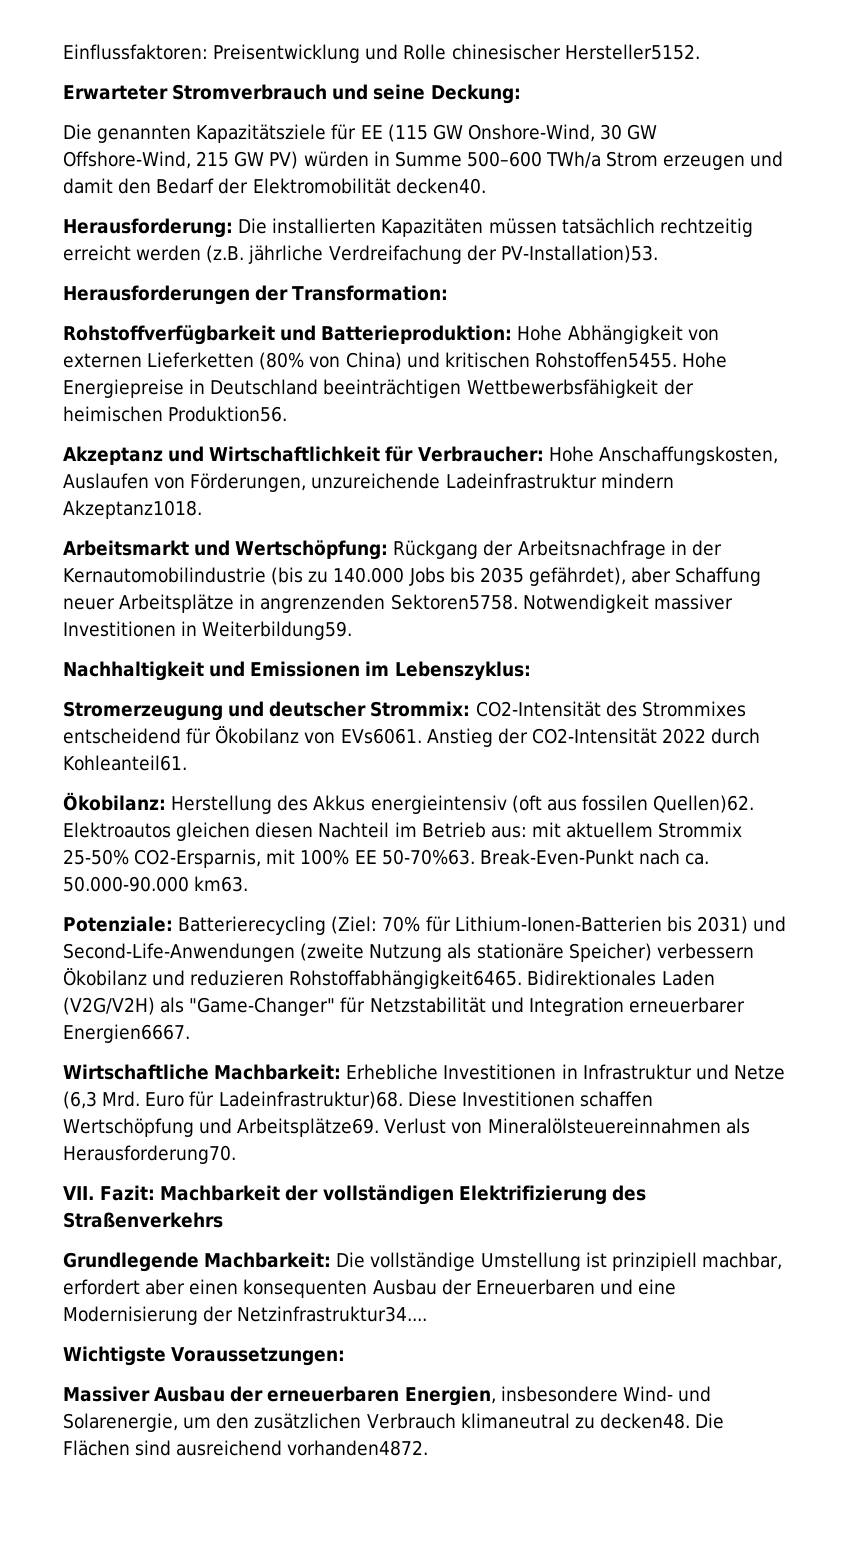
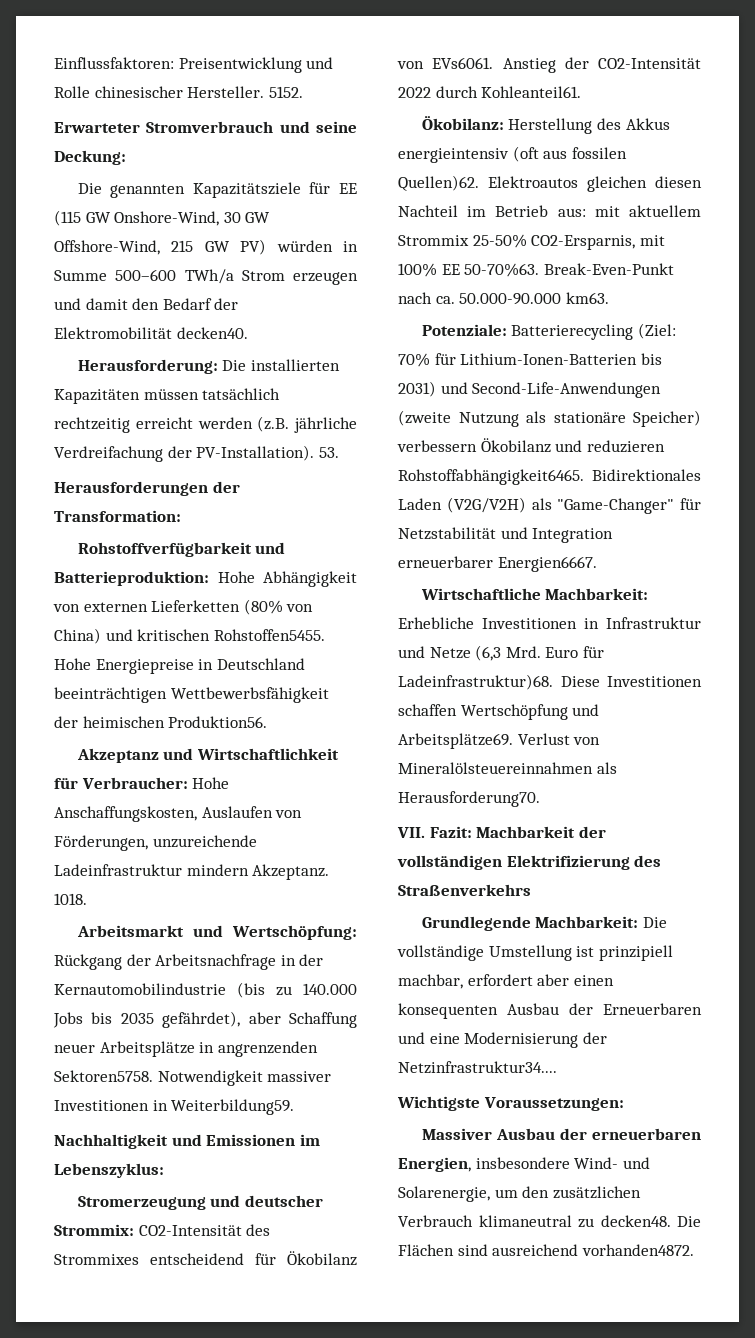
- Einflussfaktoren: Preisentwicklung und Rolle chinesischer Hersteller5152.
+ Einflussfaktoren: Preisentwicklung und Rolle chinesischer Hersteller. 5152.
- Herausforderung: Die installierten Kapazitäten müssen tatsächlich rechtzeitig erreicht werden (z.B. jährliche Verdreifachung der PV-Installation)53.
+ Herausforderung: Die installierten Kapazitäten müssen tatsächlich rechtzeitig erreicht werden (z.B. jährliche Verdreifachung der PV-Installation). 53.
- Akzeptanz und Wirtschaftlichkeit für Verbraucher: Hohe Anschaffungskosten, Auslaufen von Förderungen, unzureichende Ladeinfrastruktur mindern Akzeptanz1018.
+ Akzeptanz und Wirtschaftlichkeit für Verbraucher: Hohe Anschaffungskosten, Auslaufen von Förderungen, unzureichende Ladeinfrastruktur mindern Akzeptanz. 1018.

